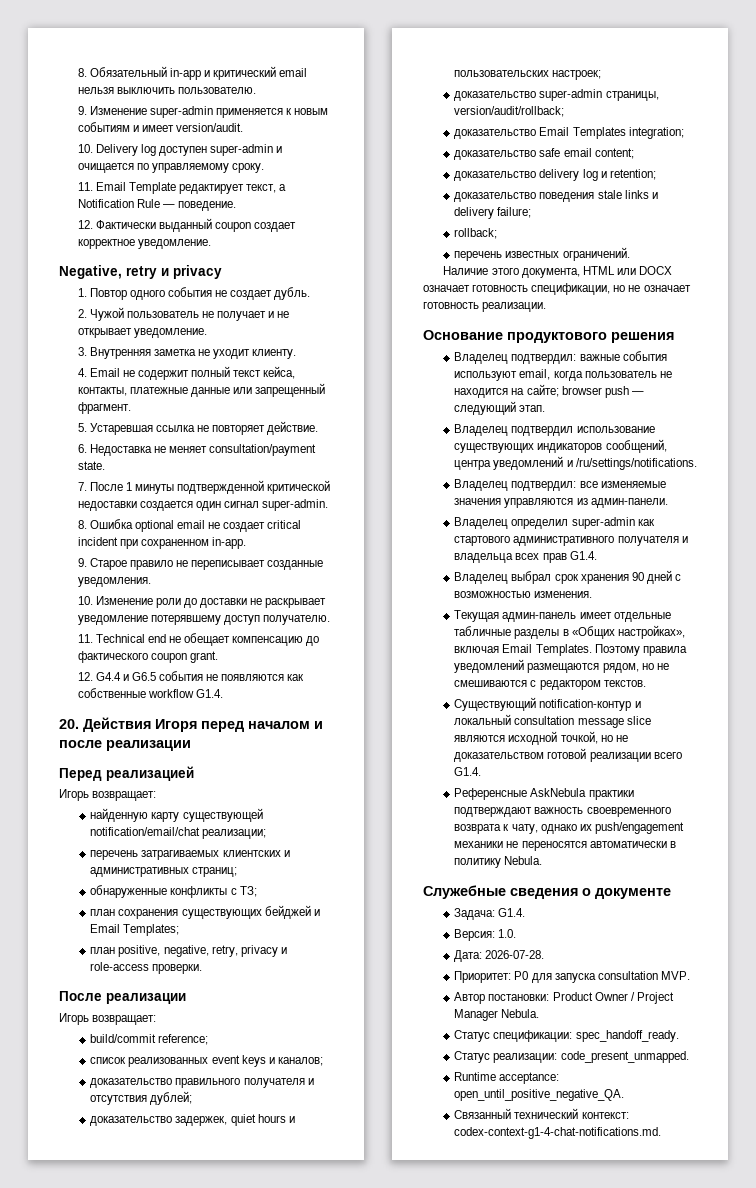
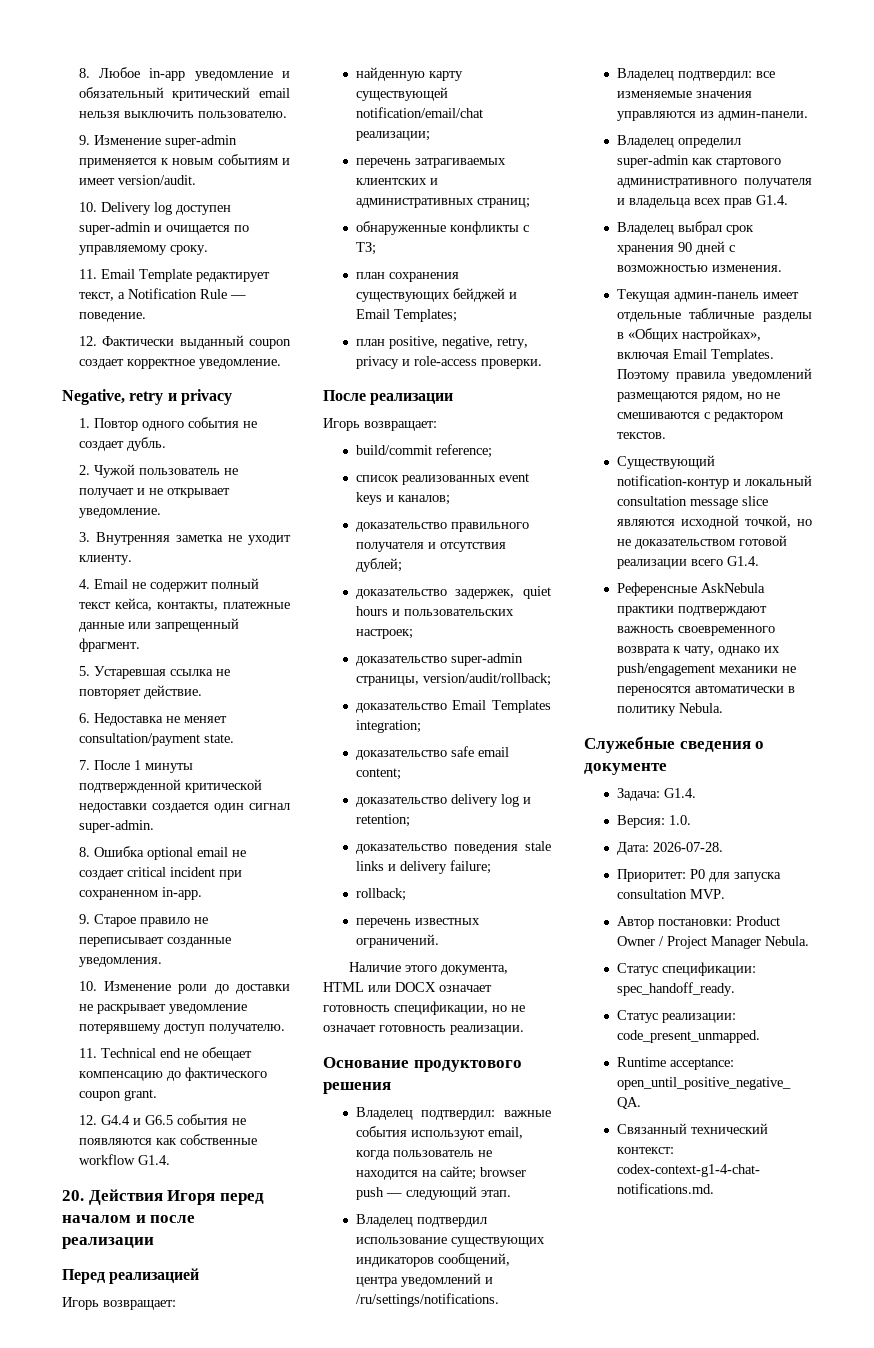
- 8. Обязательный in-app и критический email нельзя выключить пользователю.
+ 8. Любое in-app уведомление и обязательный критический email нельзя выключить пользователю.

